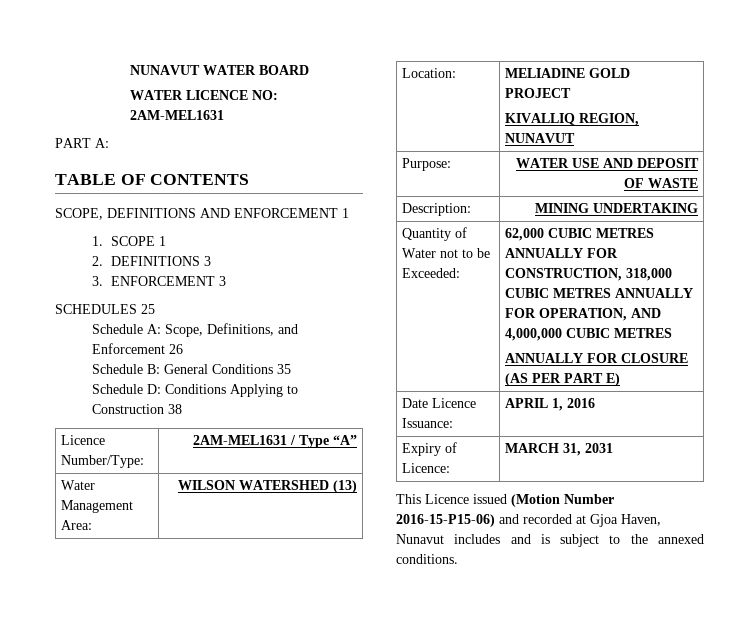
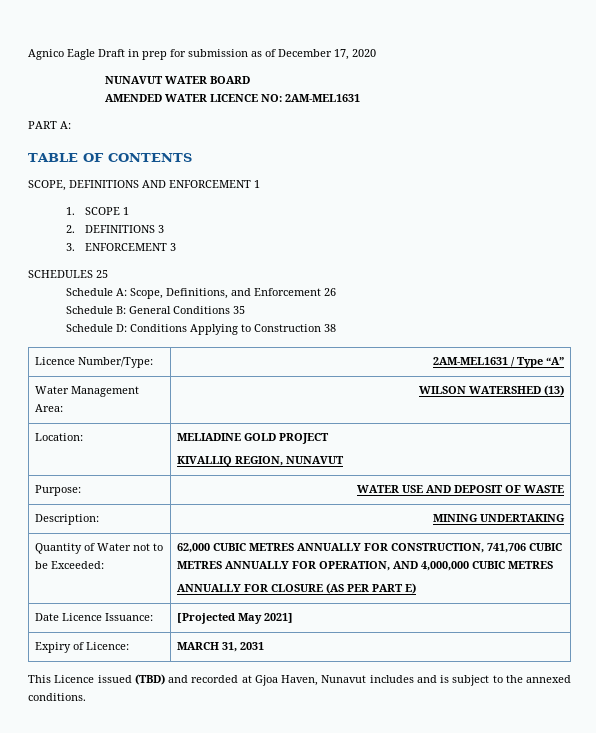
+ Agnico Eagle Draft in prep for submission as of December 17, 2020
- WATER LICENCE NO: 2AM-MEL1631
+ AMENDED WATER LICENCE NO: 2AM-MEL1631
- Quantity of Water not to be Exceeded: | 62,000 CUBIC METRES ANNUALLY FOR CONSTRUCTION, 318,000 CUBIC METRES ANNUALLY FOR OPERATION, AND 4,000,000 CUBIC METRES
+ Quantity of Water not to be Exceeded: | 62,000 CUBIC METRES ANNUALLY FOR CONSTRUCTION, 741,706 CUBIC METRES ANNUALLY FOR OPERATION, AND 4,000,000 CUBIC METRES
- Date Licence Issuance: | APRIL 1, 2016
+ Date Licence Issuance: | [Projected May 2021]
- This Licence issued (Motion Number 2016-15-P15-06) and recorded at Gjoa Haven, Nunavut includes and is subject to the annexed conditions.
+ This Licence issued (TBD) and recorded at Gjoa Haven, Nunavut includes and is subject to the annexed conditions.

